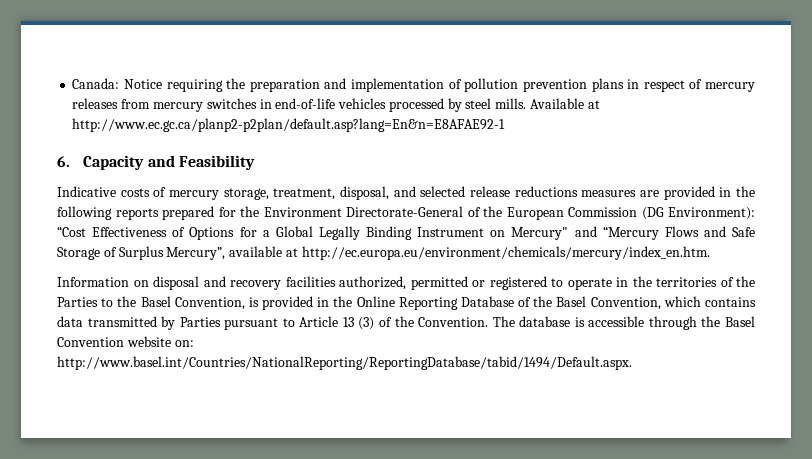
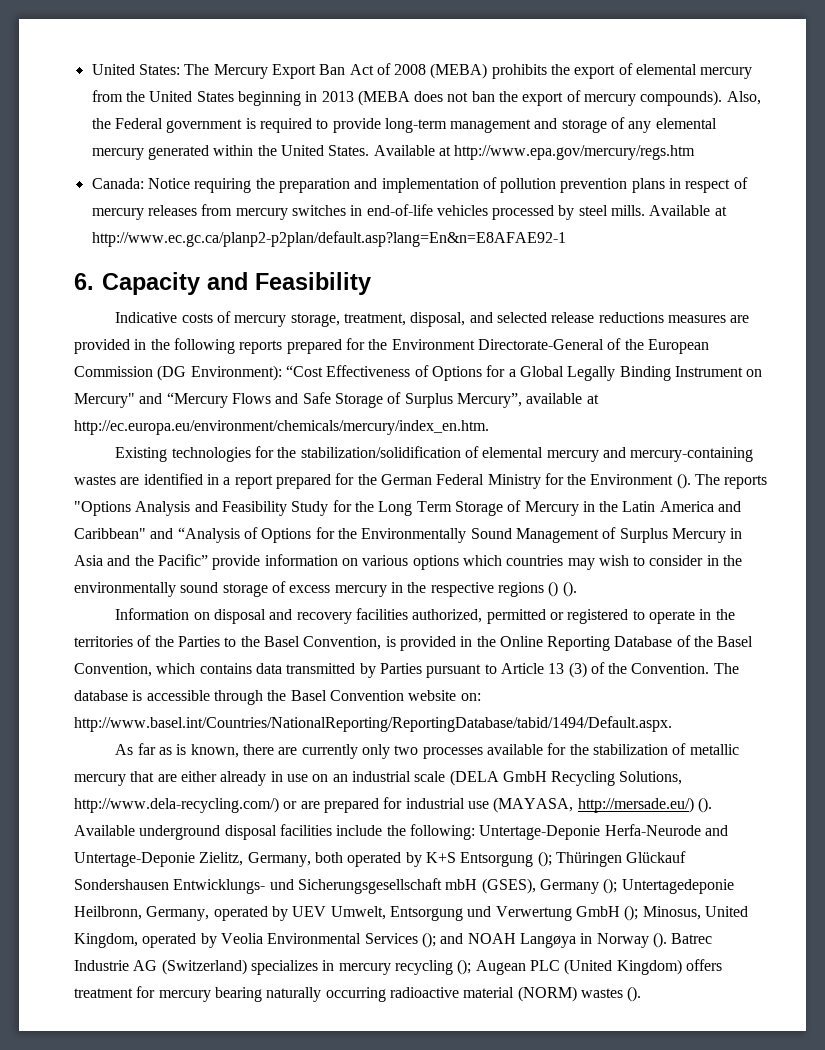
+ United States: The Mercury Export Ban Act of 2008 (MEBA) prohibits the export of elemental mercury from the United States beginning in 2013 (MEBA does not ban the export of mercury compounds). Also, the Federal government is required to provide long-term management and storage of any elemental mercury generated within the United States. Available at http://www.epa.gov/mercury/regs.htm
+ Existing technologies for the stabilization/solidification of elemental mercury and mercury-containing wastes are identified in a report prepared for the German Federal Ministry for the Environment (). The reports "Options Analysis and Feasibility Study for the Long Term Storage of Mercury in the Latin America and Caribbean" and “Analysis of Options for the Environmentally Sound Management of Surplus Mercury in Asia and the Pacific” provide information on various options which countries may wish to consider in the environmentally sound storage of excess mercury in the respective regions () ().
+ As far as is known, there are currently only two processes available for the stabilization of metallic mercury that are either already in use on an industrial scale (DELA GmbH Recycling Solutions, http://www.dela-recycling.com/) or are prepared for industrial use (MAYASA, http://mersade.eu/) (). Available underground disposal facilities include the following: Untertage-Deponie Herfa-Neurode and Untertage-Deponie Zielitz, Germany, both operated by K+S Entsorgung (); Thüringen Glückauf Sondershausen Entwicklungs- und Sicherungsgesellschaft mbH (GSES), Germany (); Untertagedeponie Heilbronn, Germany, operated by UEV Umwelt, Entsorgung und Verwertung GmbH (); Minosus, United Kingdom, operated by Veolia Environmental Services (); and NOAH Langøya in Norway (). Batrec Industrie AG (Switzerland) specializes in mercury recycling (); Augean PLC (United Kingdom) offers treatment for mercury bearing naturally occurring radioactive material (NORM) wastes ().

